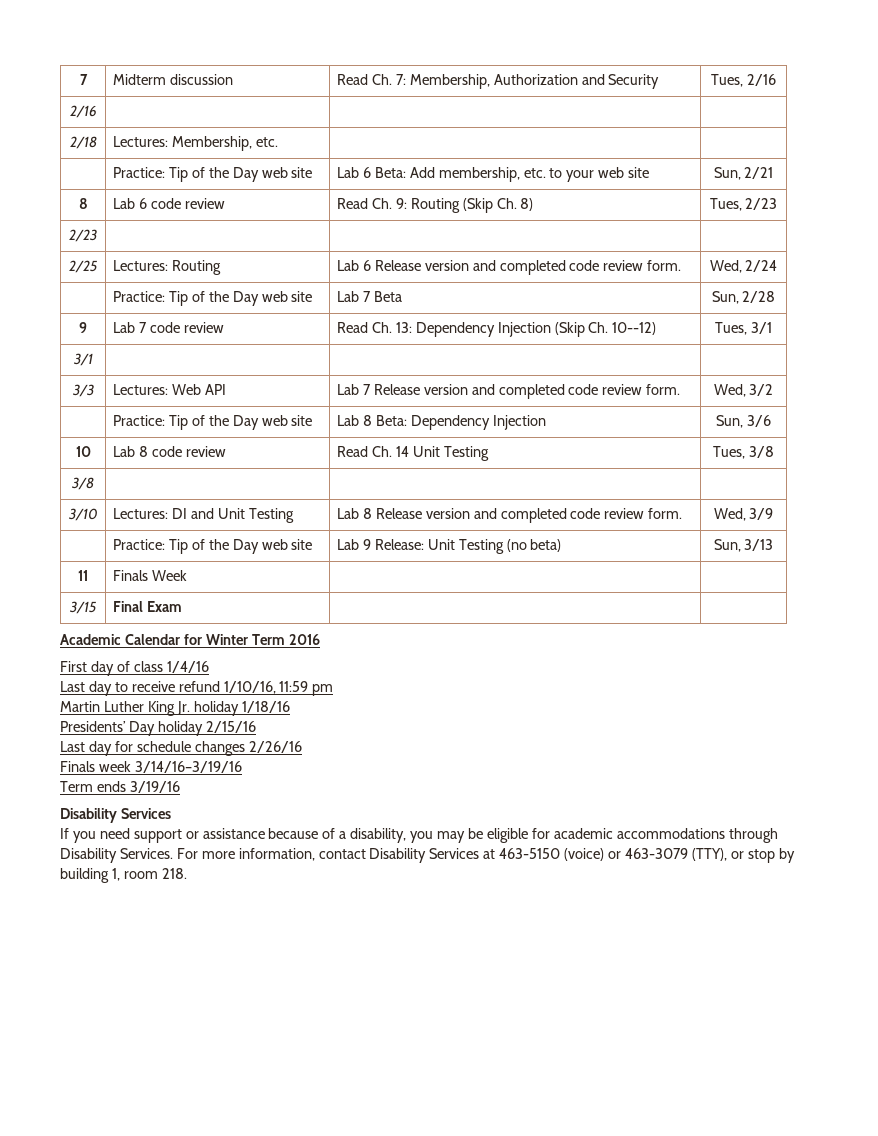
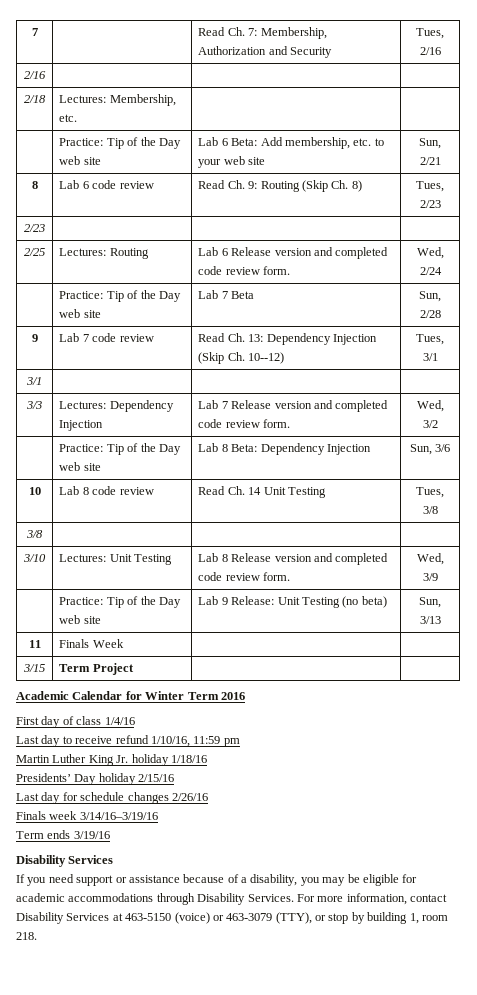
- 7 | Midterm discussion | Read Ch. 7: Membership, Authorization and Security | Tues, 2/16
+ 7 | | Read Ch. 7: Membership, Authorization and Security | Tues, 2/16
- 3/3 | Lectures: Web API | Lab 7 Release version and completed code review form. | Wed, 3/2
+ 3/3 | Lectures: Dependency Injection | Lab 7 Release version and completed code review form. | Wed, 3/2
- 3/10 | Lectures: DI and Unit Testing | Lab 8 Release version and completed code review form. | Wed, 3/9
+ 3/10 | Lectures: Unit Testing | Lab 8 Release version and completed code review form. | Wed, 3/9
- 3/15 | Final Exam | |
+ 3/15 | Term Project | |

